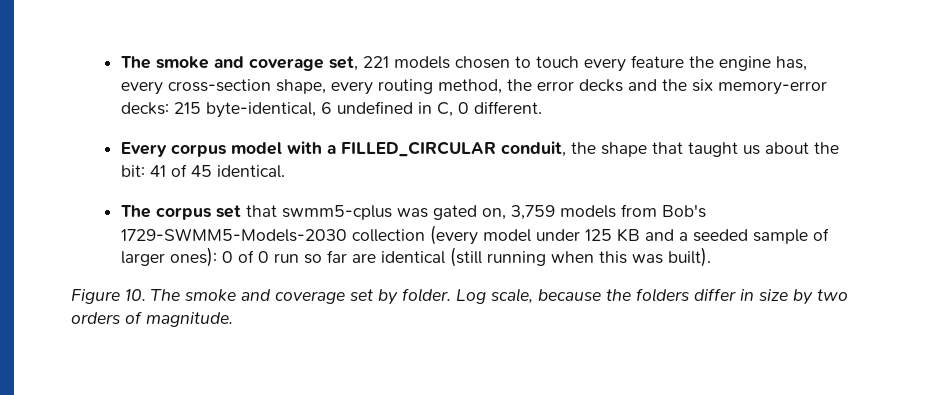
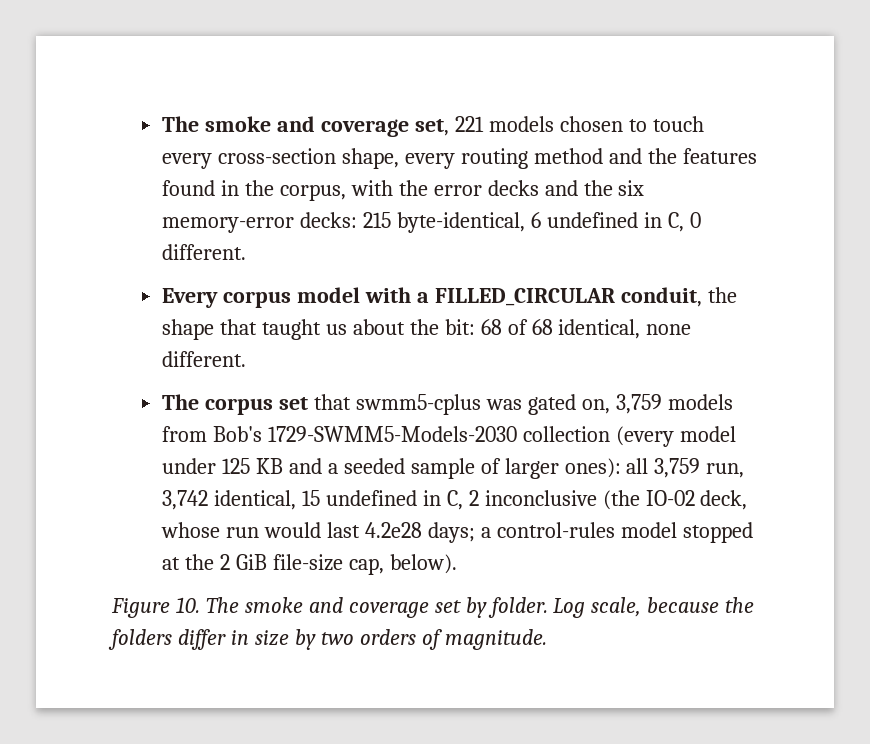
- The smoke and coverage set, 221 models chosen to touch every feature the engine has, every cross-section shape, every routing method, the error decks and the six memory-error decks: 215 byte-identical, 6 undefined in C, 0 different.
+ The smoke and coverage set, 221 models chosen to touch every cross-section shape, every routing method and the features found in the corpus, with the error decks and the six memory-error decks: 215 byte-identical, 6 undefined in C, 0 different.
- Every corpus model with a FILLED_CIRCULAR conduit, the shape that taught us about the bit: 41 of 45 identical.
+ Every corpus model with a FILLED_CIRCULAR conduit, the shape that taught us about the bit: 68 of 68 identical, none different.
- The corpus set that swmm5-cplus was gated on, 3,759 models from Bob's 1729-SWMM5-Models-2030 collection (every model under 125 KB and a seeded sample of larger ones): 0 of 0 run so far are identical (still running when this was built).
+ The corpus set that swmm5-cplus was gated on, 3,759 models from Bob's 1729-SWMM5-Models-2030 collection (every model under 125 KB and a seeded sample of larger ones): all 3,759 run, 3,742 identical, 15 undefined in C, 2 inconclusive (the IO-02 deck, whose run would last 4.2e28 days; a control-rules model stopped at the 2 GiB file-size cap, below).

